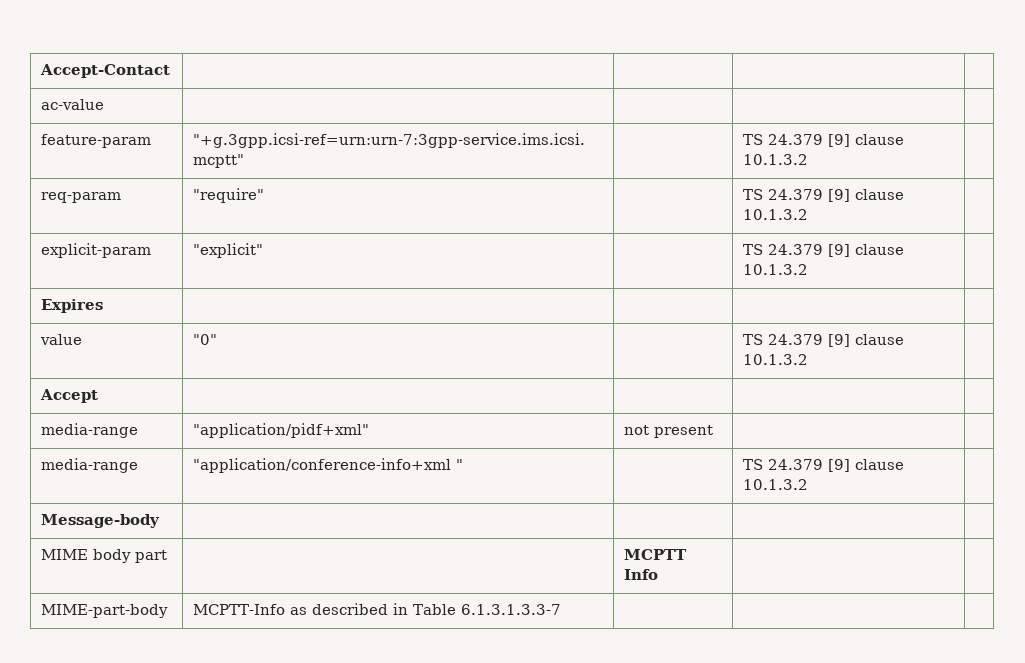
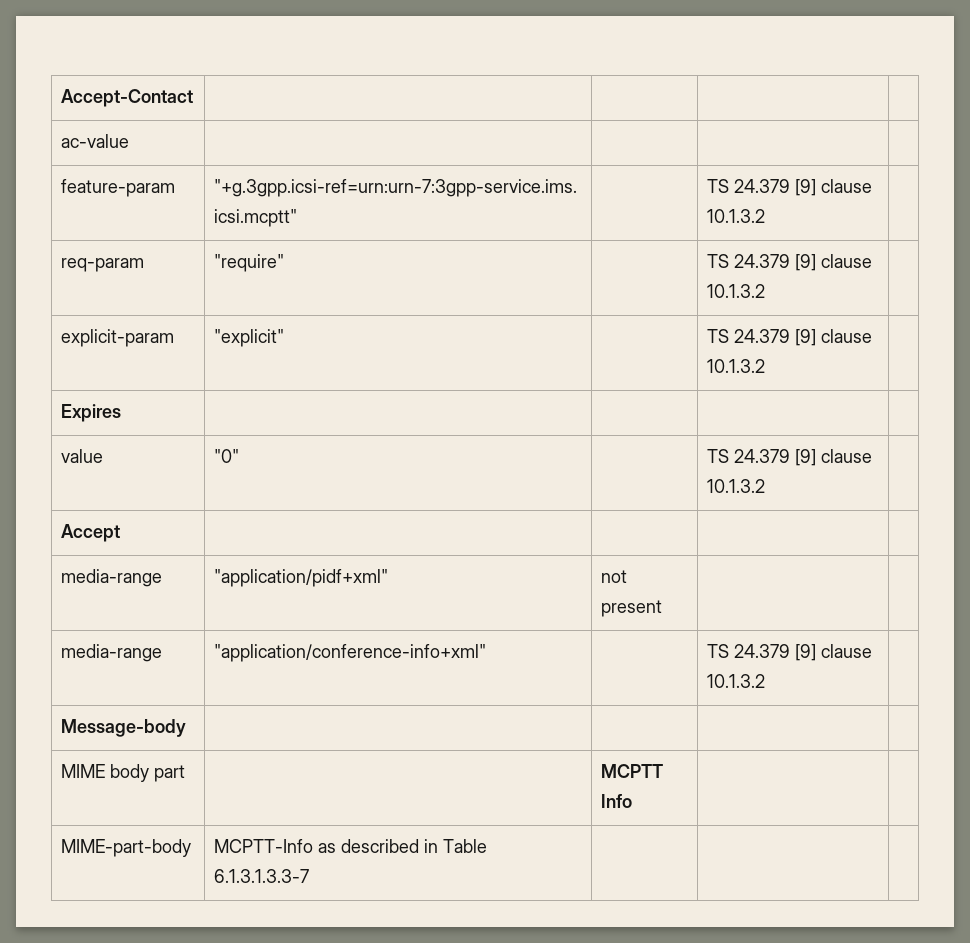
- media-range | "application/conference-info+xml " | | TS 24.379 [9] clause 10.1.3.2 |
+ media-range | "application/conference-info+xml" | | TS 24.379 [9] clause 10.1.3.2 |

